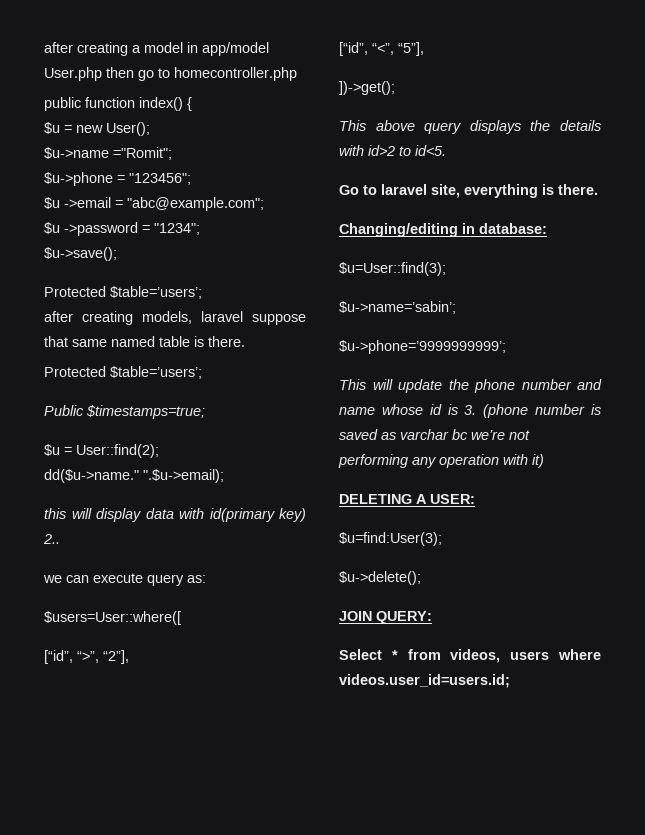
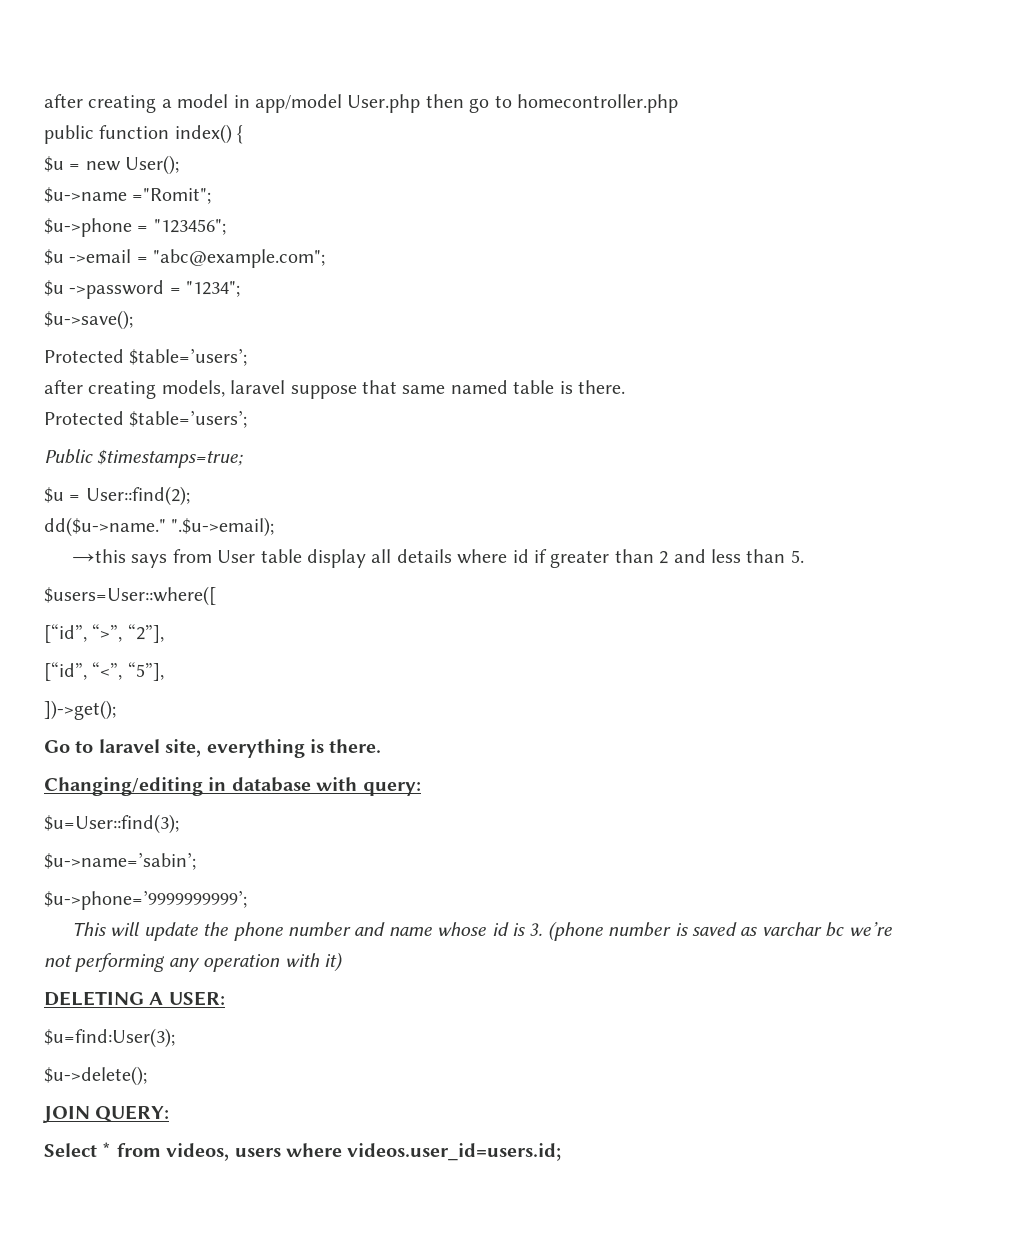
- this will display data with id(primary key) 2..
- we can execute query as:
+ →this says from User table display all details where id if greater than 2 and less than 5.
- This above query displays the details with id>2 to id<5.
- Changing/editing in database:
+ Changing/editing in database with query:

